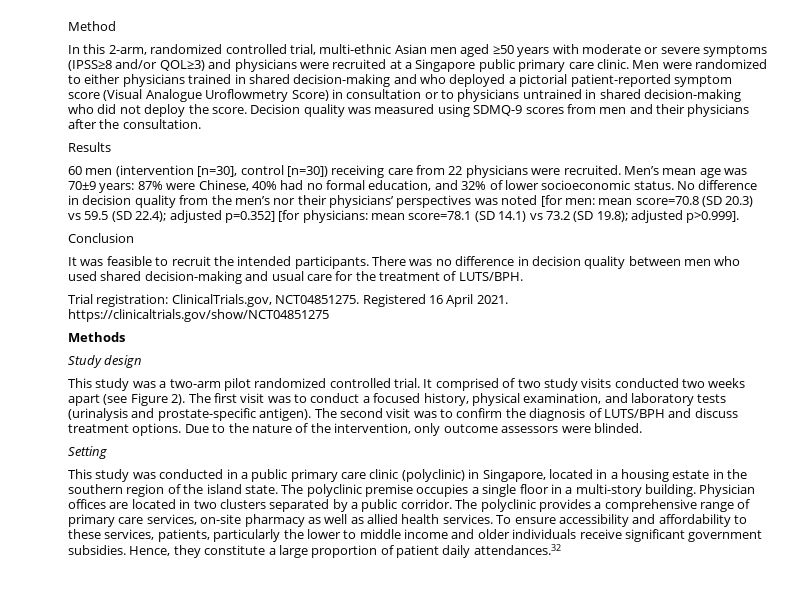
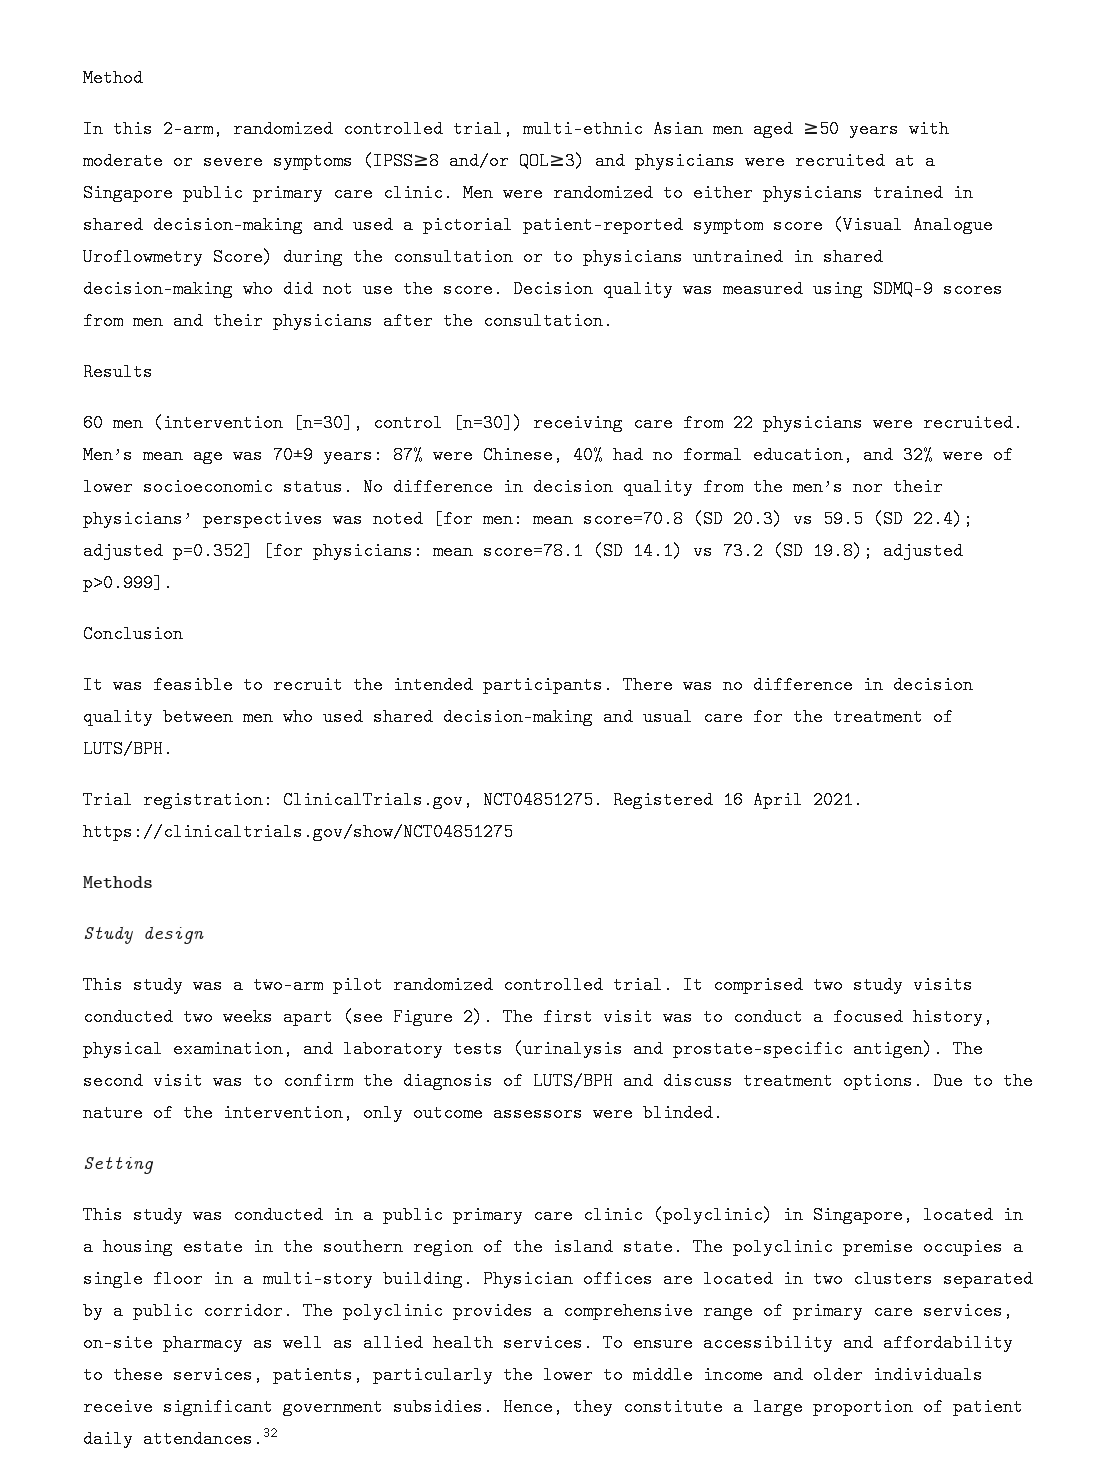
- Men were randomized to either physicians trained in shared decision-making and who deployed a pictorial patient-reported symptom score (Visual Analogue Uroflowmetry Score) in consultation or to physicians untrained in shared decision-making who did not deploy the score.
+ Men were randomized to either physicians trained in shared decision-making and used a pictorial patient-reported symptom score (Visual Analogue Uroflowmetry Score) during the consultation or to physicians untrained in shared decision-making who did not use the score.
- Men’s mean age was 70±9 years: 87% were Chinese, 40% had no formal education, and 32% of lower socioeconomic status.
+ Men’s mean age was 70±9 years: 87% were Chinese, 40% had no formal education, and 32% were of lower socioeconomic status.
- It comprised of two study visits conducted two weeks apart (see Figure 2).
+ It comprised two study visits conducted two weeks apart (see Figure 2).

